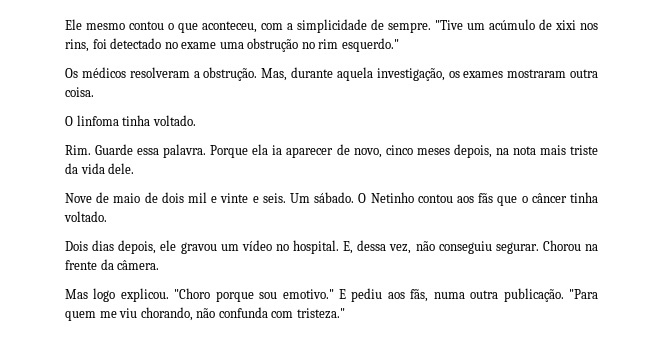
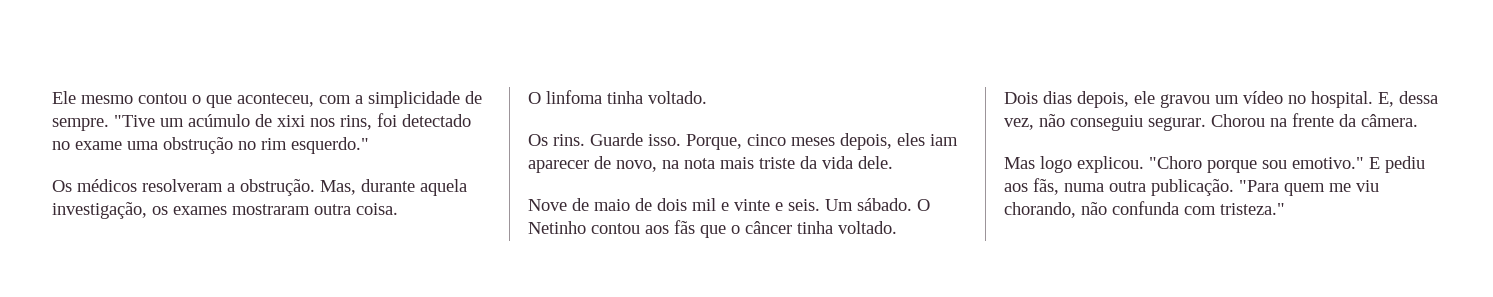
- Rim. Guarde essa palavra. Porque ela ia aparecer de novo, cinco meses depois, na nota mais triste da vida dele.
+ Os rins. Guarde isso. Porque, cinco meses depois, eles iam aparecer de novo, na nota mais triste da vida dele.

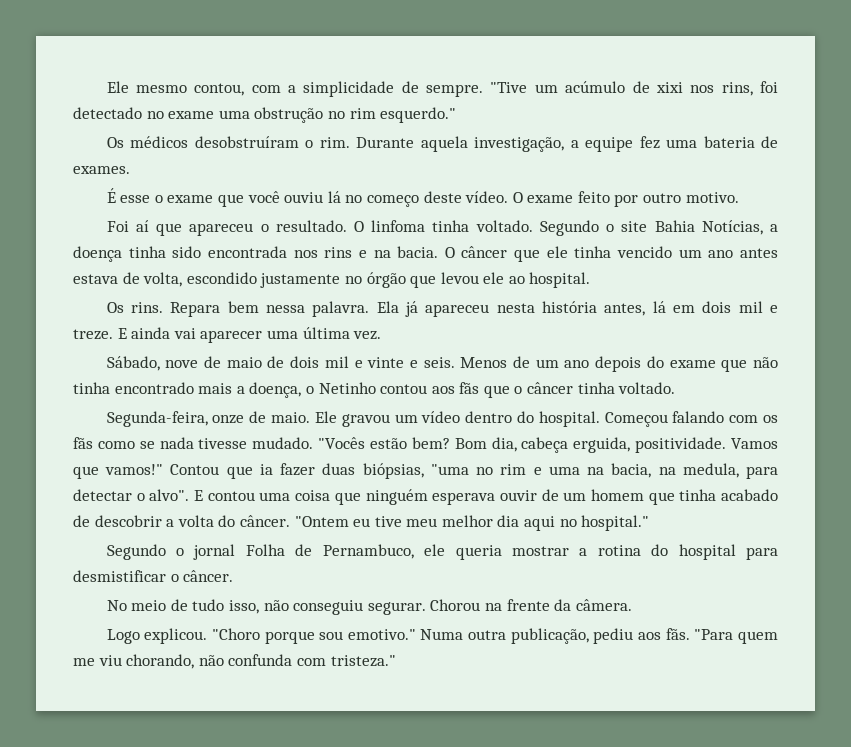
- Ele mesmo contou o que aconteceu, com a simplicidade de sempre.
+ Ele mesmo contou, com a simplicidade de sempre.
- Os médicos resolveram a obstrução. Mas, durante aquela investigação, os exames mostraram outra coisa.
- O linfoma tinha voltado.
- Os rins. Guarde isso. Porque, cinco meses depois, eles iam aparecer de novo, na nota mais triste da vida dele.
- Nove de maio de dois mil e vinte e seis.
+ Os médicos desobstruíram o rim. Durante aquela investigação, a equipe fez uma bateria de exames.
+ É esse o exame que você ouviu lá no começo deste vídeo. O exame feito por outro motivo.
+ Foi aí que apareceu o resultado. O linfoma tinha voltado. Segundo o site Bahia Notícias, a doença tinha sido encontrada nos rins e na bacia. O câncer que ele tinha vencido um ano antes estava de volta, escondido justamente no órgão que levou ele ao hospital.
+ Os rins. Repara bem nessa palavra. Ela já apareceu nesta história antes, lá em dois mil e treze. E ainda vai aparecer uma última vez.
+ Sábado, nove de maio de dois mil e vinte e seis.
- Um sábado. O Netinho contou aos fãs que o câncer tinha voltado.
+ Menos de um ano depois do exame que não tinha encontrado mais a doença, o Netinho contou aos fãs que o câncer tinha voltado.
- Dois dias depois, ele gravou um vídeo no hospital. E, dessa vez, não conseguiu segurar.
+ Segunda-feira, onze de maio. Ele gravou um vídeo dentro do hospital. Começou falando com os fãs como se nada tivesse mudado. "Vocês estão bem? Bom dia, cabeça erguida, positividade. Vamos que vamos!" Contou que ia fazer duas biópsias, "uma no rim e uma na bacia, na medula, para detectar o alvo". E contou uma coisa que ninguém esperava ouvir de um homem que tinha acabado de descobrir a volta do câncer. "Ontem eu tive meu melhor dia aqui no hospital."
+ Segundo o jornal Folha de Pernambuco, ele queria mostrar a rotina do hospital para desmistificar o câncer.
+ No meio de tudo isso, não conseguiu segurar.
- Mas logo explicou.
+ Logo explicou.
- E pediu aos fãs, numa outra publicação.
+ Numa outra publicação, pediu aos fãs.

